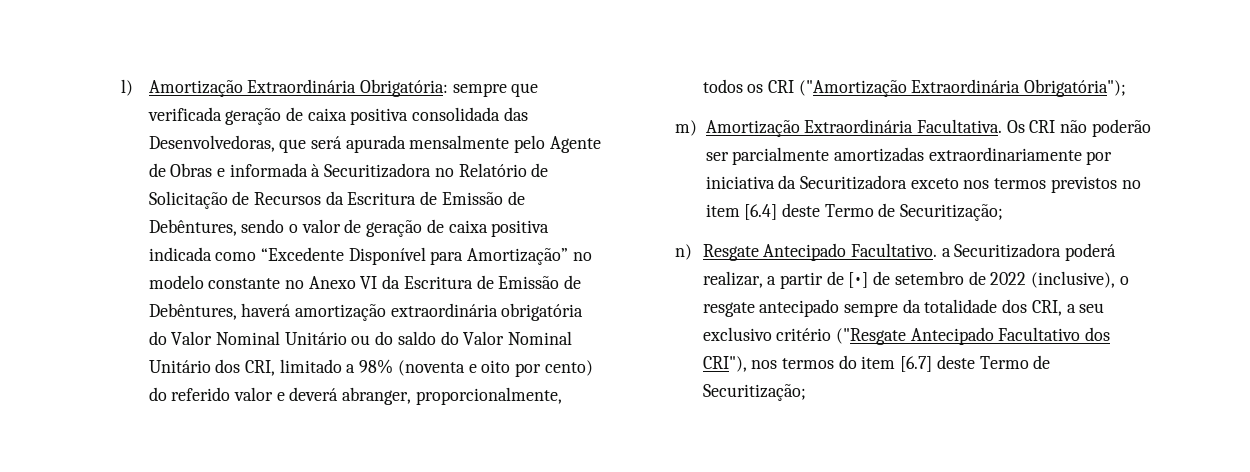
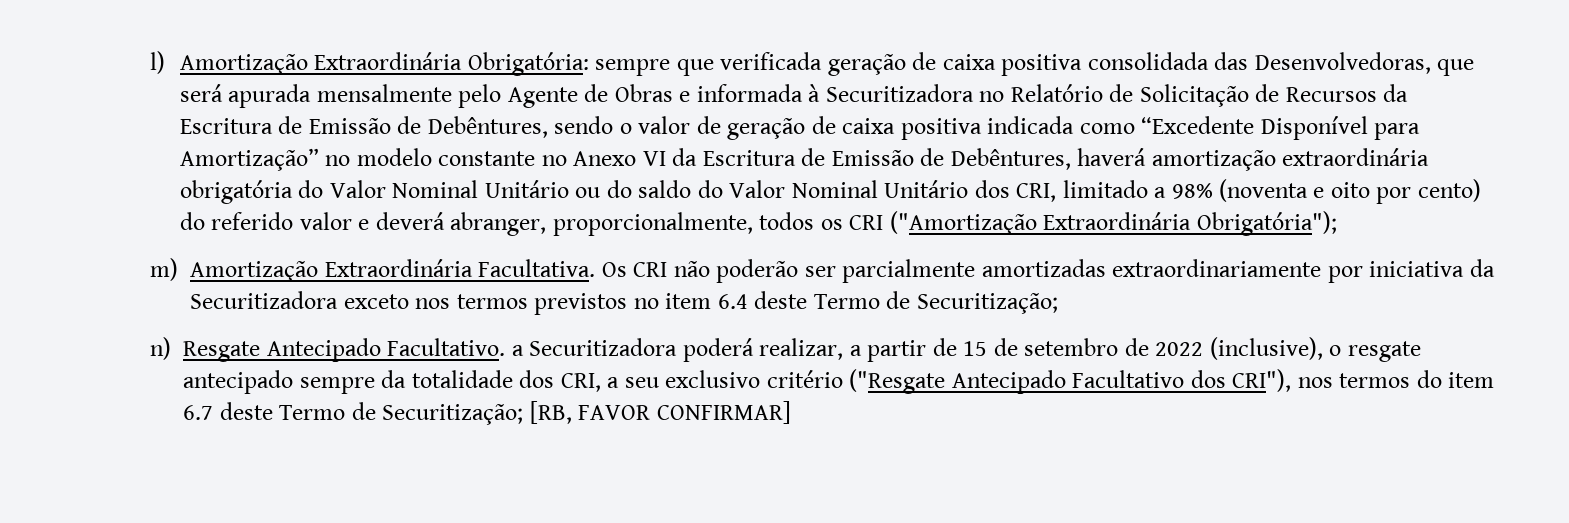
- Os CRI não poderão ser parcialmente amortizadas extraordinariamente por iniciativa da Securitizadora exceto nos termos previstos no item [6.4] deste Termo de Securitização;
+ Os CRI não poderão ser parcialmente amortizadas extraordinariamente por iniciativa da Securitizadora exceto nos termos previstos no item 6.4 deste Termo de Securitização;
- n) Resgate Antecipado Facultativo. a Securitizadora poderá realizar, a partir de [•] de setembro de 2022 (inclusive), o resgate antecipado sempre da totalidade dos CRI, a seu exclusivo critério ("Resgate Antecipado Facultativo dos CRI"), nos termos do item [6.7] deste Termo de Securitização;
+ n) Resgate Antecipado Facultativo. a Securitizadora poderá realizar, a partir de 15 de setembro de 2022 (inclusive), o resgate antecipado sempre da totalidade dos CRI, a seu exclusivo critério ("Resgate Antecipado Facultativo dos CRI"), nos termos do item 6.7 deste Termo de Securitização; [RB, FAVOR CONFIRMAR]

